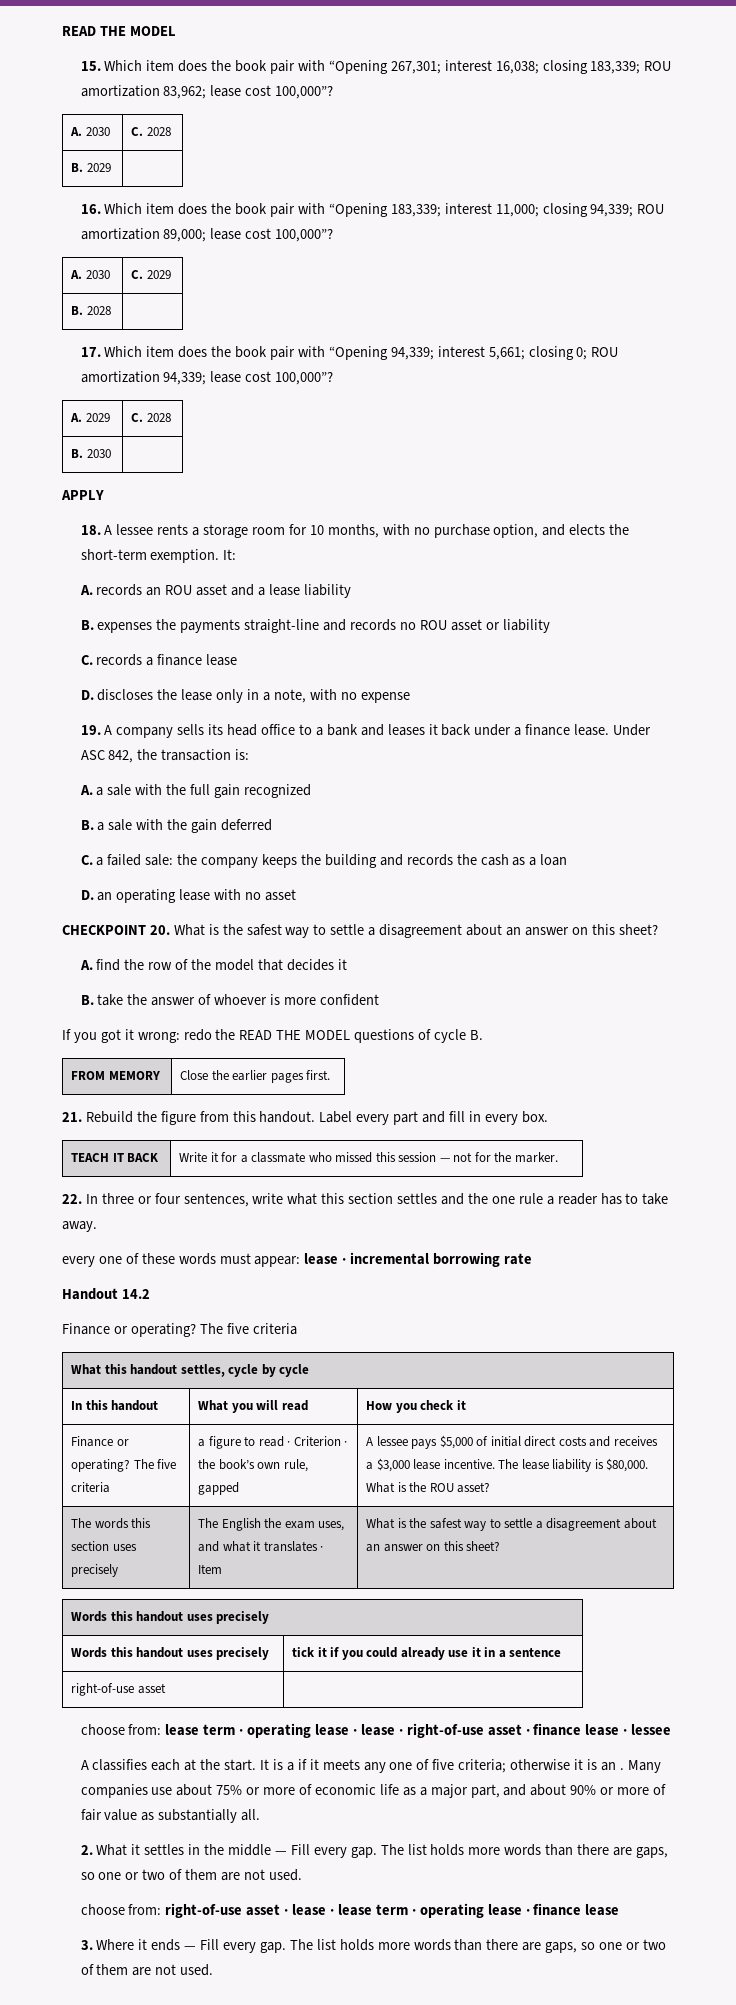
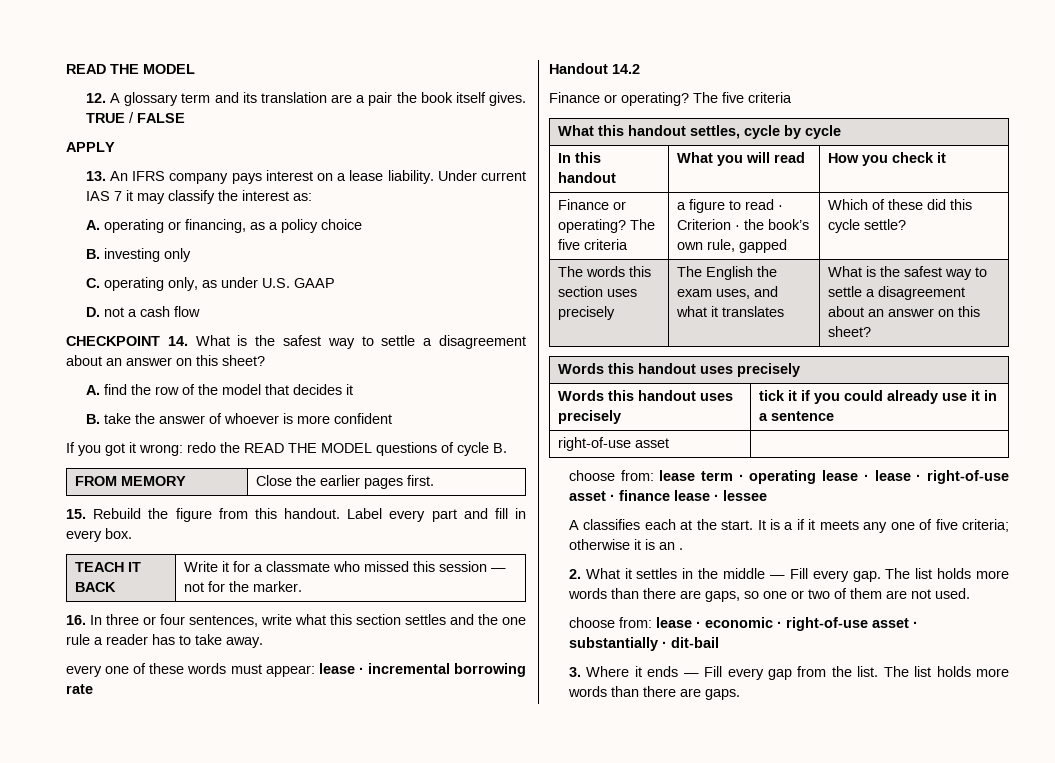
- 15. Which item does the book pair with “Opening 267,301; interest 16,038; closing 183,339; ROU amortization 83,962; lease cost 100,000”?
- A. 2030 | C. 2028
- B. 2029 |
- 16. Which item does the book pair with “Opening 183,339; interest 11,000; closing 94,339; ROU amortization 89,000; lease cost 100,000”?
- A. 2030 | C. 2029
- B. 2028 |
- 17. Which item does the book pair with “Opening 94,339; interest 5,661; closing 0; ROU amortization 94,339; lease cost 100,000”?
- A. 2029 | C. 2028
- B. 2030 |
+ 12. A glossary term and its translation are a pair the book itself gives. TRUE / FALSE
  APPLY
- 18. A lessee rents a storage room for 10 months, with no purchase option, and elects the short-term exemption. It:
- A. records an ROU asset and a lease liability
- B. expenses the payments straight-line and records no ROU asset or liability
- C. records a finance lease
- D. discloses the lease only in a note, with no expense
- 19. A company sells its head office to a bank and leases it back under a finance lease. Under ASC 842, the transaction is:
- A. a sale with the full gain recognized
- B. a sale with the gain deferred
- C. a failed sale: the company keeps the building and records the cash as a loan
- D. an operating lease with no asset
+ 13. An IFRS company pays interest on a lease liability. Under current IAS 7 it may classify the interest as:
+ A. operating or financing, as a policy choice
+ B. investing only
+ C. operating only, as under U.S. GAAP
+ D. not a cash flow
- CHECKPOINT 20. What is the safest way to settle a disagreement about an answer on this sheet?
+ CHECKPOINT 14. What is the safest way to settle a disagreement about an answer on this sheet?
- 21. Rebuild the figure from this handout.
+ 15. Rebuild the figure from this handout.
- 22. In three or four sentences, write what this section settles and the one rule a reader has to take away.
+ 16. In three or four sentences, write what this section settles and the one rule a reader has to take away.
- A lessee pays $5,000 of initial direct costs and receives a $3,000 lease incentive. The lease liability is $80,000. What is the ROU asset?
+ Which of these did this cycle settle?
- The words this section uses precisely | The English the exam uses, and what it translates · Item | What is the safest way to settle a disagreement about an answer on this sheet?
+ The words this section uses precisely | The English the exam uses, and what it translates | What is the safest way to settle a disagreement about an answer on this sheet?
- Many companies use about 75% or more of economic life as a major part, and about 90% or more of fair value as substantially all.
- choose from: right-of-use asset · lease · lease term · operating lease · finance lease
+ choose from: lease · economic · right-of-use asset · substantially · dit-bail
- 3. Where it ends — Fill every gap. The list holds more words than there are gaps, so one or two of them are not used.
+ 3. Where it ends — Fill every gap from the list. The list holds more words than there are gaps.

